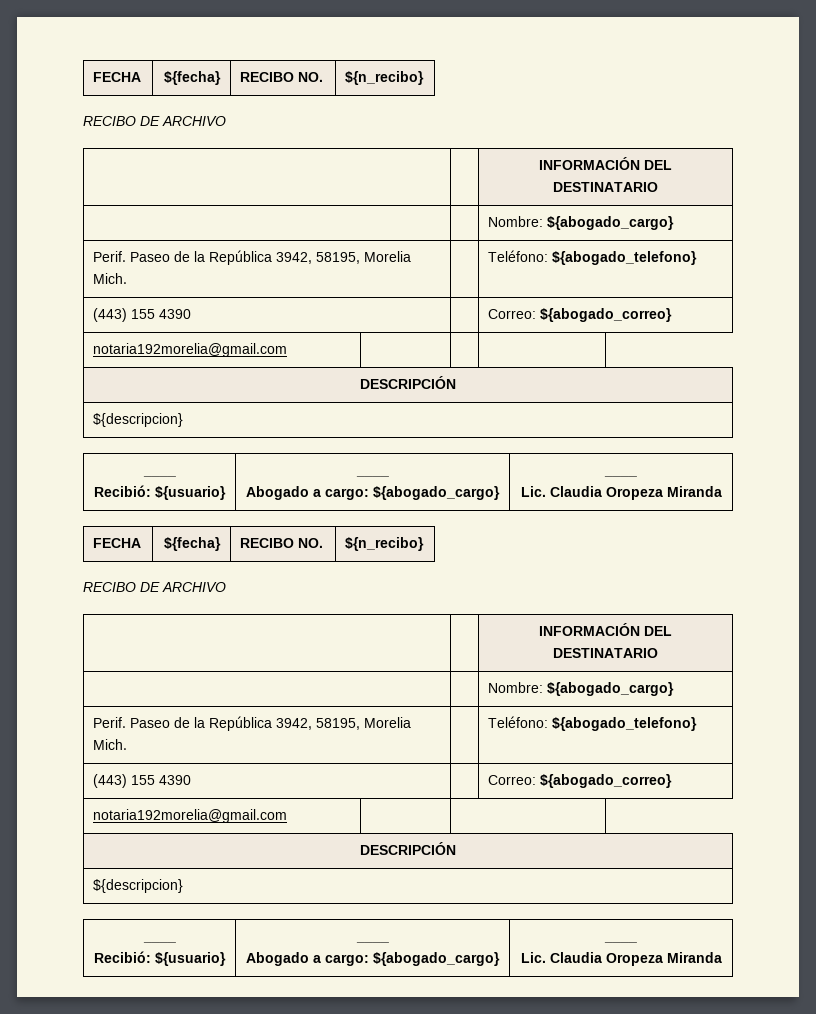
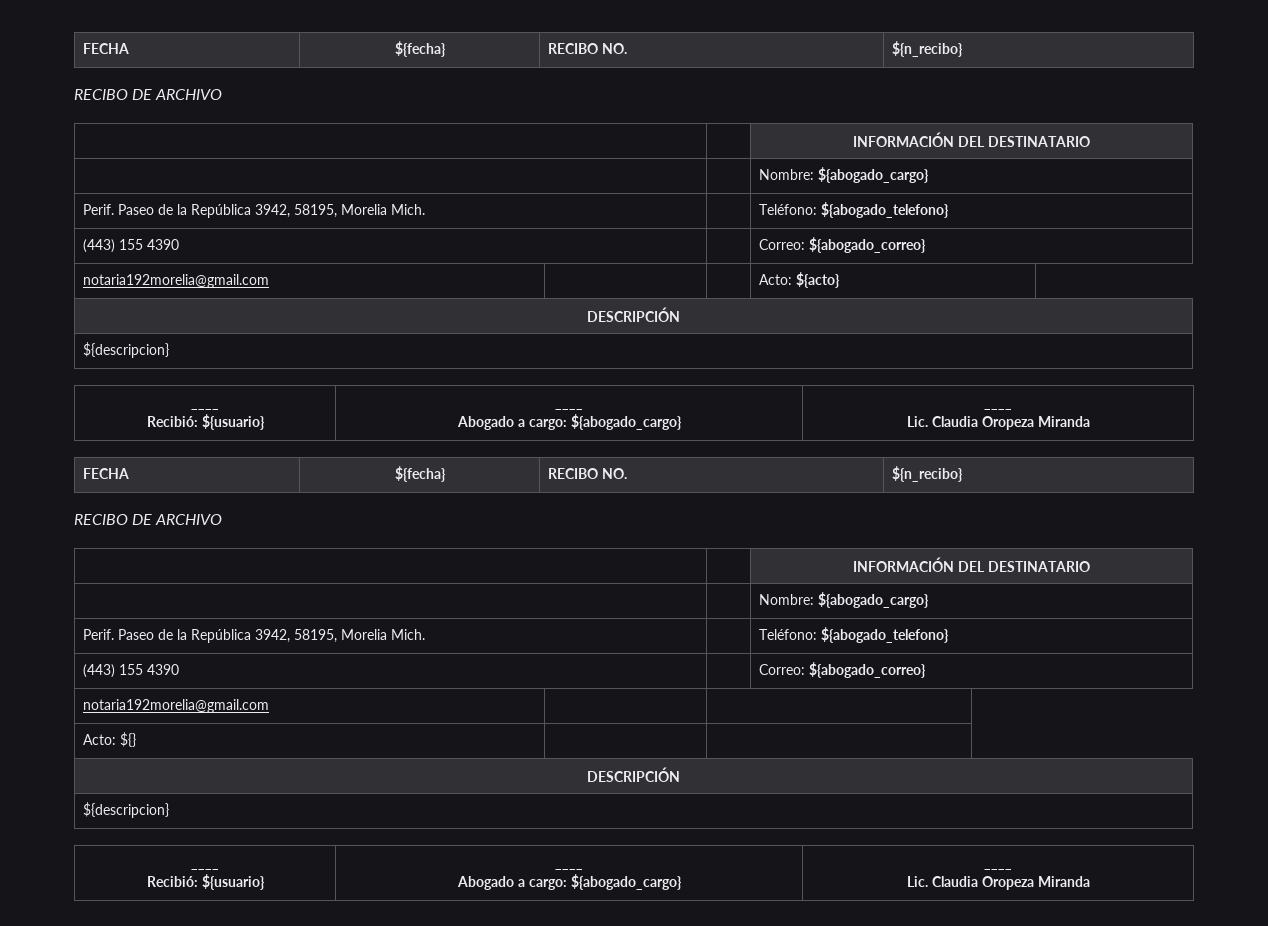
- notaria192morelia@gmail.com | | |
+ notaria192morelia@gmail.com | | | Acto: ${acto}
+ Acto: ${} | |

